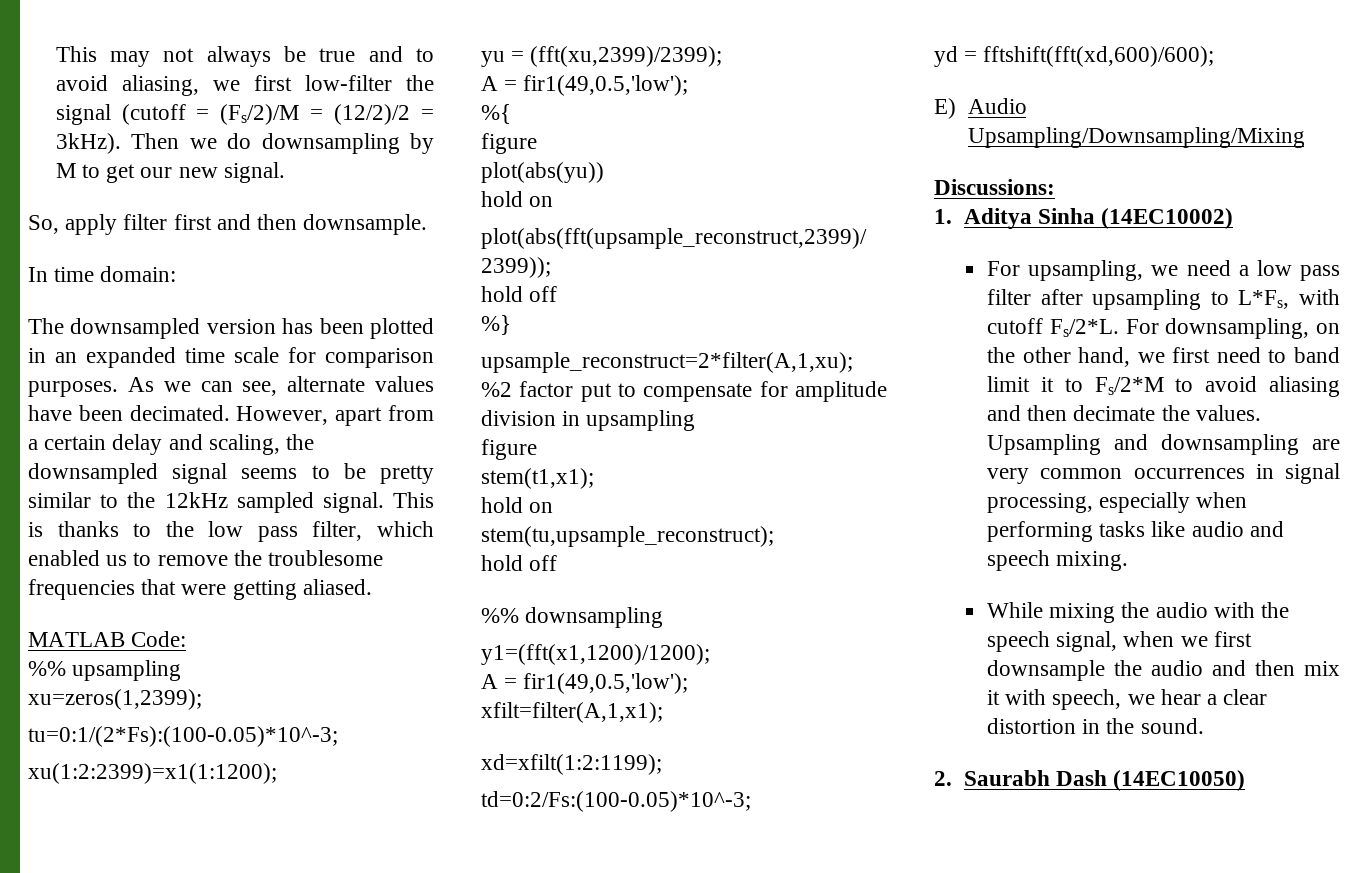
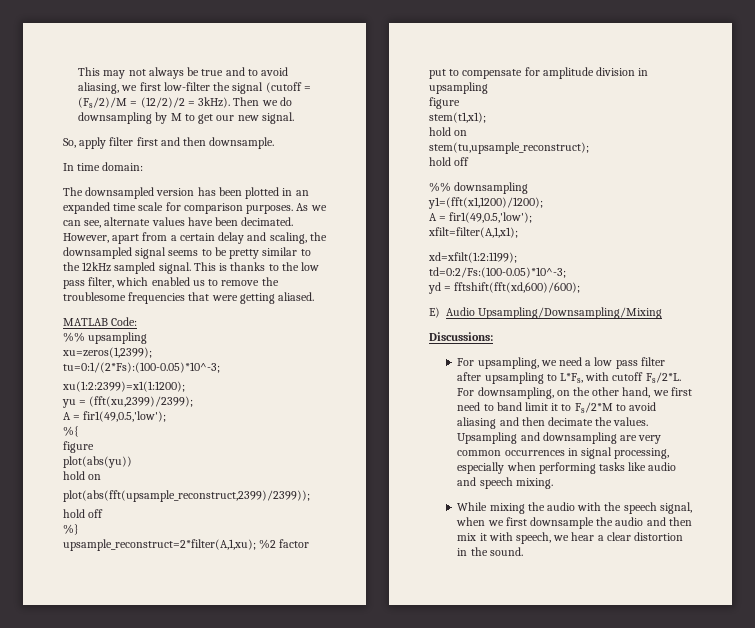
- 1. Aditya Sinha (14EC10002)
- 2. Saurabh Dash (14EC10050)

